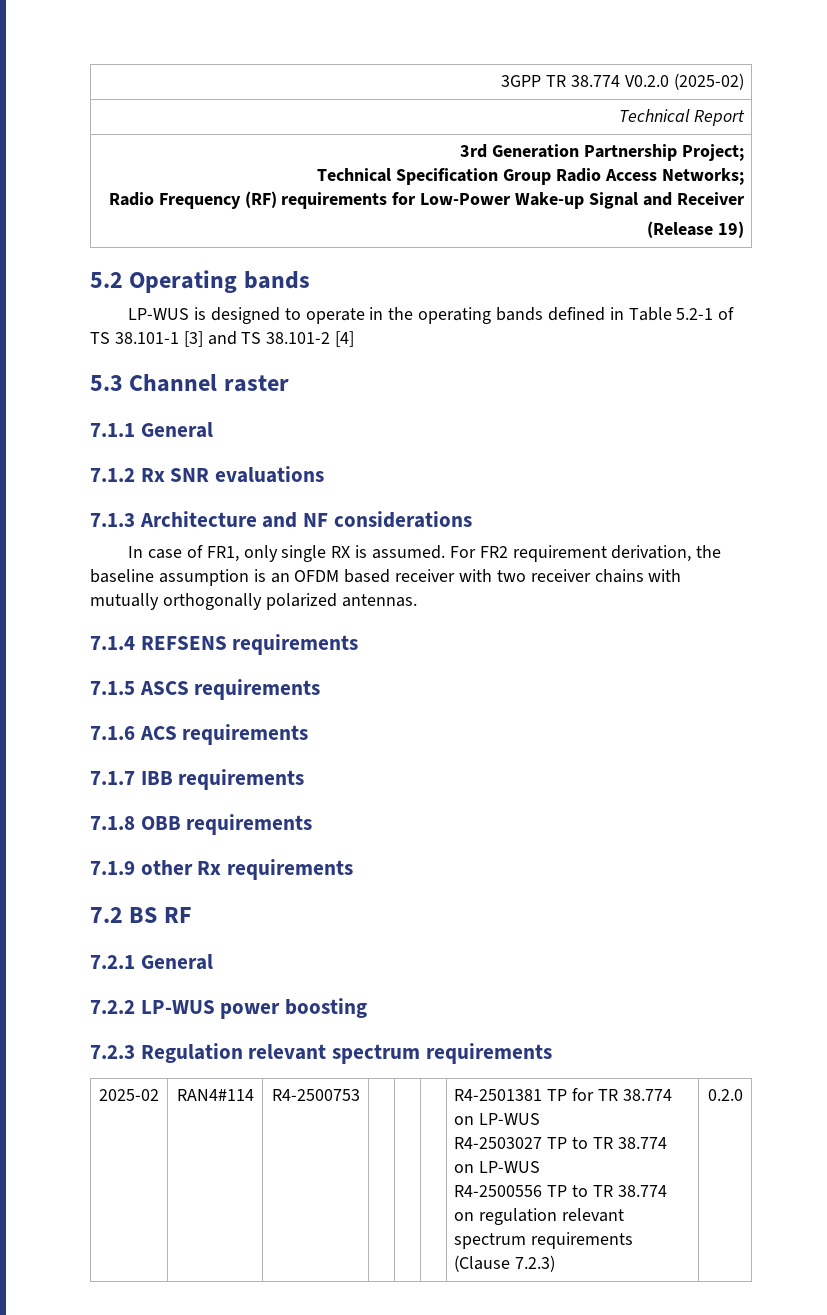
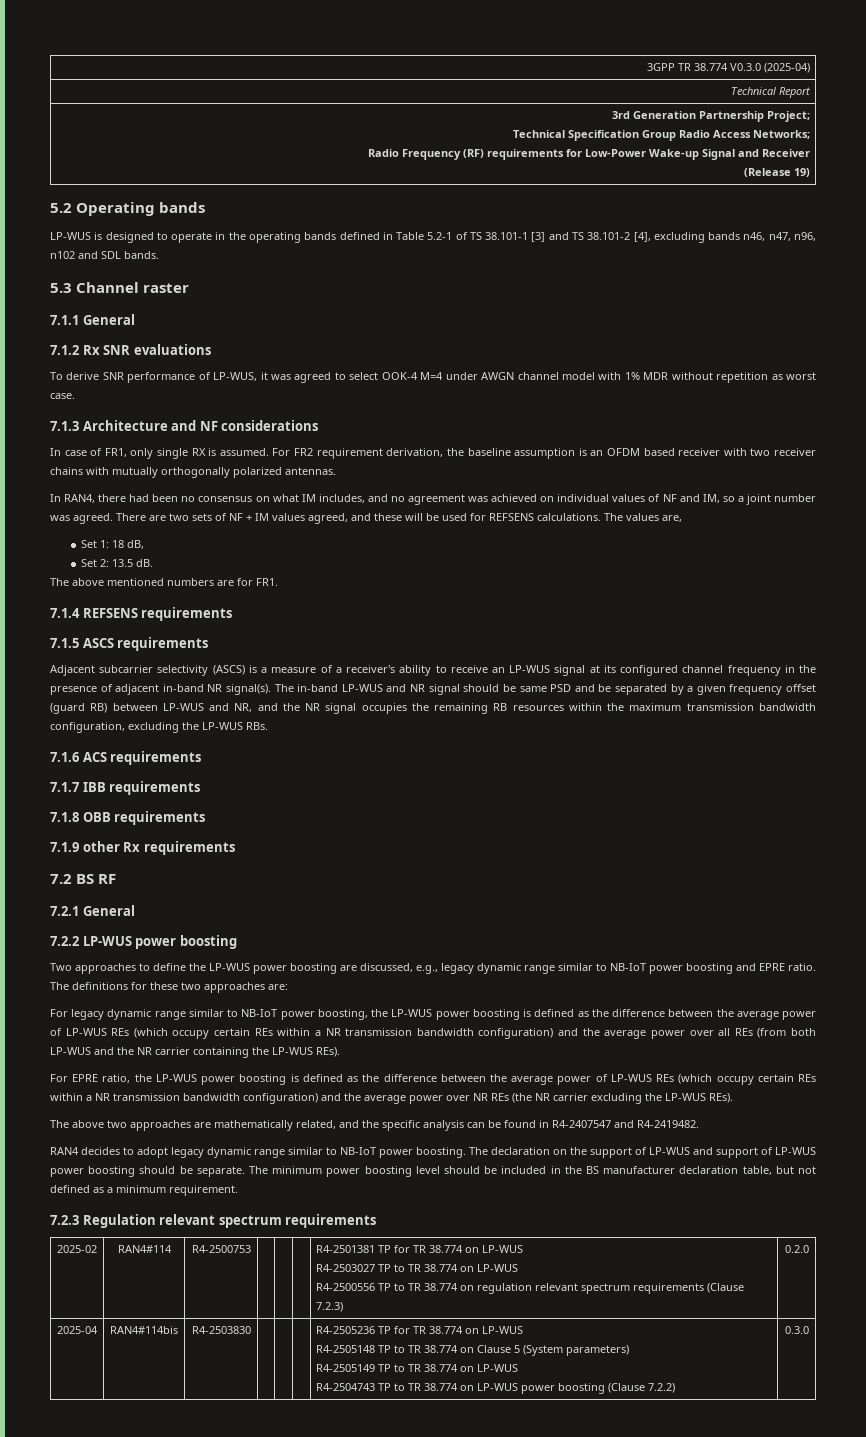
- 3GPP TR 38.774 V0.2.0 (2025-02)
+ 3GPP TR 38.774 V0.3.0 (2025-04)
- LP-WUS is designed to operate in the operating bands defined in Table 5.2-1 of TS 38.101-1 [3] and TS 38.101-2 [4]
+ LP-WUS is designed to operate in the operating bands defined in Table 5.2-1 of TS 38.101-1 [3] and TS 38.101-2 [4], excluding bands n46, n47, n96, n102 and SDL bands.
+ To derive SNR performance of LP-WUS, it was agreed to select OOK-4 M=4 under AWGN channel model with 1% MDR without repetition as worst case.
+ In RAN4, there had been no consensus on what IM includes, and no agreement was achieved on individual values of NF and IM, so a joint number was agreed. There are two sets of NF + IM values agreed, and these will be used for REFSENS calculations. The values are,
+ Set 1: 18 dB,
+ Set 2: 13.5 dB.
+ The above mentioned numbers are for FR1.
+ Adjacent subcarrier selectivity (ASCS) is a measure of a receiver's ability to receive an LP-WUS signal at its configured channel frequency in the presence of adjacent in-band NR signal(s). The in-band LP-WUS and NR signal should be same PSD and be separated by a given frequency offset (guard RB) between LP-WUS and NR, and the NR signal occupies the remaining RB resources within the maximum transmission bandwidth configuration, excluding the LP-WUS RBs.
+ Two approaches to define the LP-WUS power boosting are discussed, e.g., legacy dynamic range similar to NB-IoT power boosting and EPRE ratio. The definitions for these two approaches are:
+ For legacy dynamic range similar to NB-IoT power boosting, the LP-WUS power boosting is defined as the difference between the average power of LP-WUS REs (which occupy certain REs within a NR transmission bandwidth configuration) and the average power over all REs (from both LP-WUS and the NR carrier containing the LP-WUS REs).
+ For EPRE ratio, the LP-WUS power boosting is defined as the difference between the average power of LP-WUS REs (which occupy certain REs within a NR transmission bandwidth configuration) and the average power over NR REs (the NR carrier excluding the LP-WUS REs).
+ The above two approaches are mathematically related, and the specific analysis can be found in R4-2407547 and R4-2419482.
+ RAN4 decides to adopt legacy dynamic range similar to NB-IoT power boosting. The declaration on the support of LP-WUS and support of LP-WUS power boosting should be separate. The minimum power boosting level should be included in the BS manufacturer declaration table, but not defined as a minimum requirement.
+ 2025-04 | RAN4#114bis | R4-2503830 | | | | R4-2505236 TP for TR 38.774 on LP-WUS
+ R4-2505148 TP to TR 38.774 on Clause 5 (System parameters)
+ R4-2505149 TP to TR 38.774 on LP-WUS
+ R4-2504743 TP to TR 38.774 on LP-WUS power boosting (Clause 7.2.2) | 0.3.0

